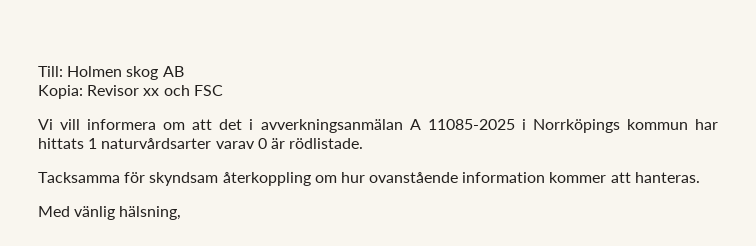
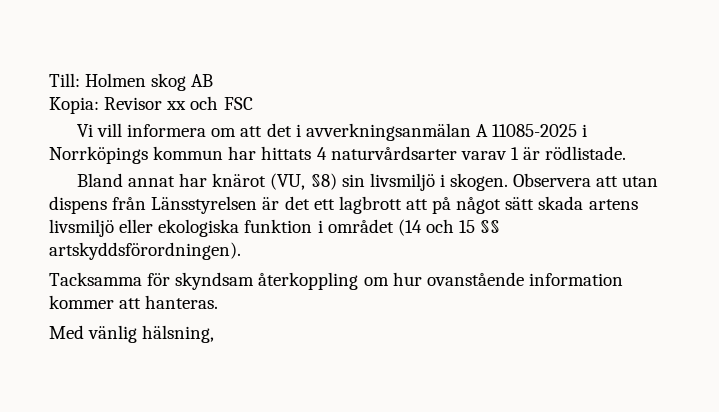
- Vi vill informera om att det i avverkningsanmälan A 11085-2025 i Norrköpings kommun har hittats 1 naturvårdsarter varav 0 är rödlistade.
+ Vi vill informera om att det i avverkningsanmälan A 11085-2025 i Norrköpings kommun har hittats 4 naturvårdsarter varav 1 är rödlistade.
+ Bland annat har knärot (VU, §8) sin livsmiljö i skogen. Observera att utan dispens från Länsstyrelsen är det ett lagbrott att på något sätt skada artens livsmiljö eller ekologiska funktion i området (14 och 15 §§ artskyddsförordningen).

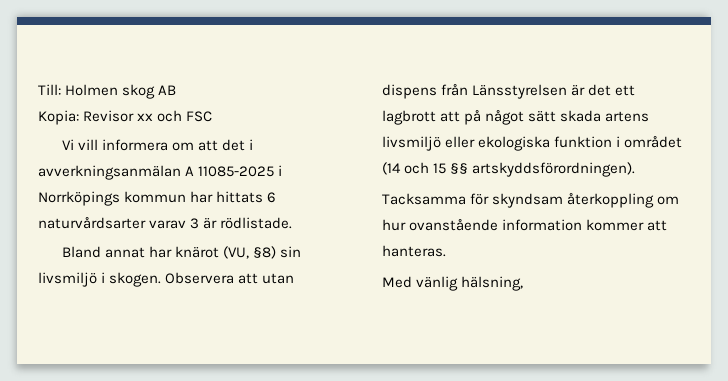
- Vi vill informera om att det i avverkningsanmälan A 11085-2025 i Norrköpings kommun har hittats 4 naturvårdsarter varav 1 är rödlistade.
+ Vi vill informera om att det i avverkningsanmälan A 11085-2025 i Norrköpings kommun har hittats 6 naturvårdsarter varav 3 är rödlistade.

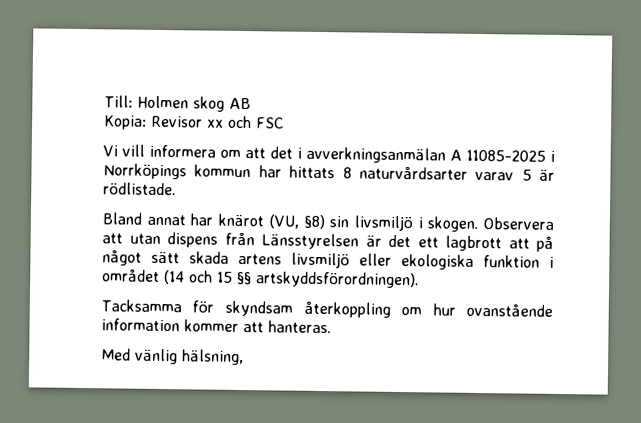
- Vi vill informera om att det i avverkningsanmälan A 11085-2025 i Norrköpings kommun har hittats 6 naturvårdsarter varav 3 är rödlistade.
+ Vi vill informera om att det i avverkningsanmälan A 11085-2025 i Norrköpings kommun har hittats 8 naturvårdsarter varav 5 är rödlistade.

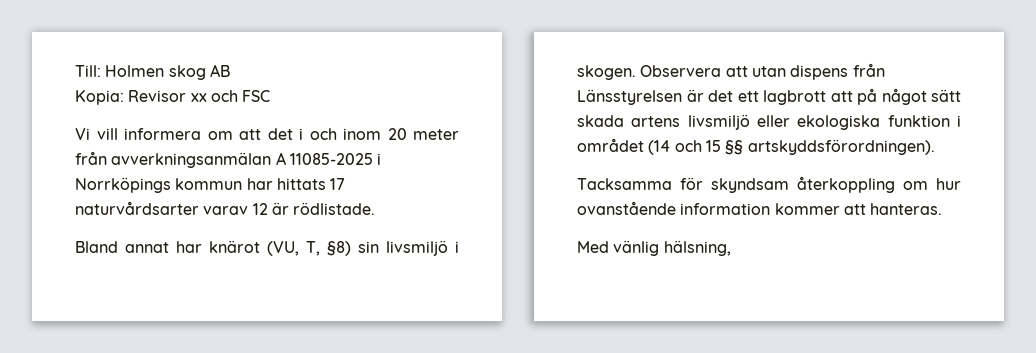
- Vi vill informera om att det i avverkningsanmälan A 11085-2025 i Norrköpings kommun har hittats 8 naturvårdsarter varav 5 är rödlistade.
+ Vi vill informera om att det i och inom 20 meter från avverkningsanmälan A 11085-2025 i Norrköpings kommun har hittats 17 naturvårdsarter varav 12 är rödlistade.
- Bland annat har knärot (VU, §8) sin livsmiljö i skogen.
+ Bland annat har knärot (VU, T, §8) sin livsmiljö i skogen.

